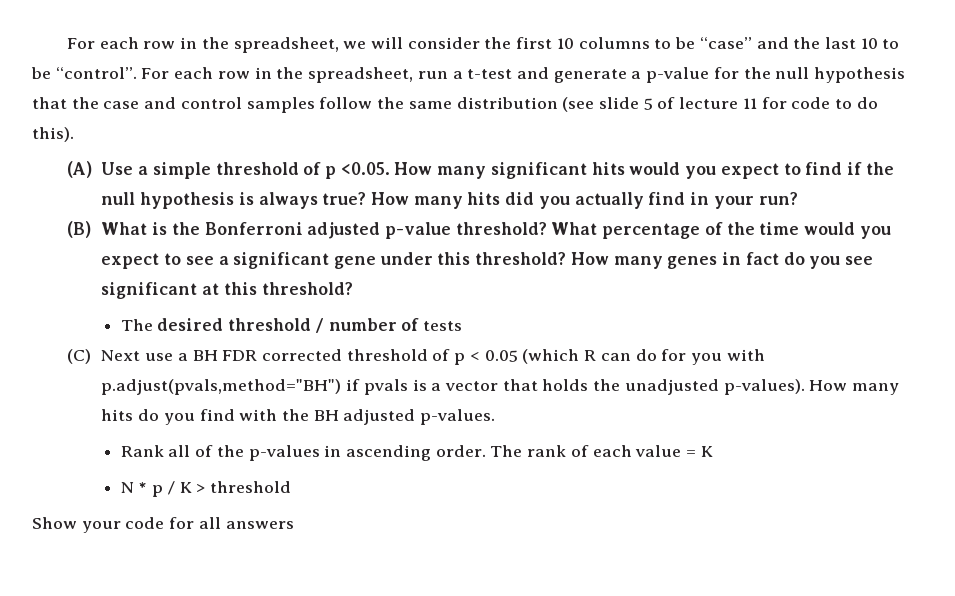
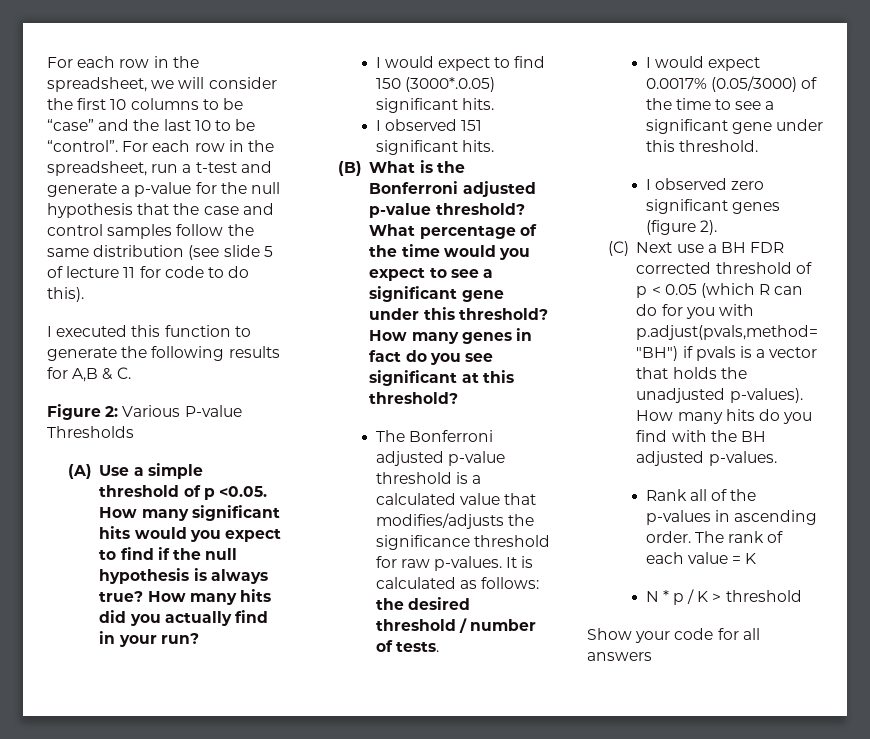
+ I executed this function to generate the following results for A,B & C.
+ Figure 2: Various P-value Thresholds
+ I would expect to find 150 (3000*.0.05) significant hits.
+ I observed 151 significant hits.
- The desired threshold / number of tests
+ The Bonferroni adjusted p-value threshold is a calculated value that modifies/adjusts the significance threshold for raw p-values. It is calculated as follows: the desired threshold / number of tests.
+ I would expect 0.0017% (0.05/3000) of the time to see a significant gene under this threshold.
+ I observed zero significant genes (figure 2).

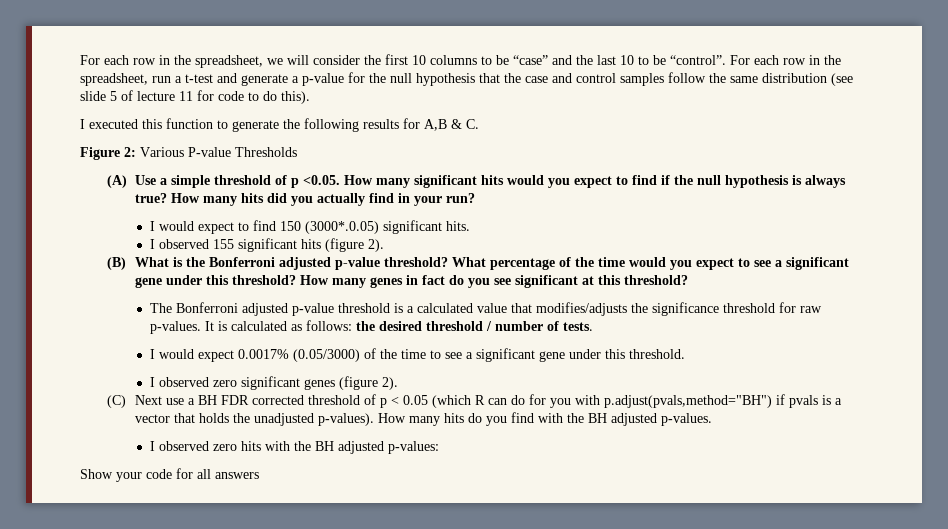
- I observed 151 significant hits.
+ I observed 155 significant hits (figure 2).
- Rank all of the p-values in ascending order. The rank of each value = K
- N * p / K > threshold
+ I observed zero hits with the BH adjusted p-values:

